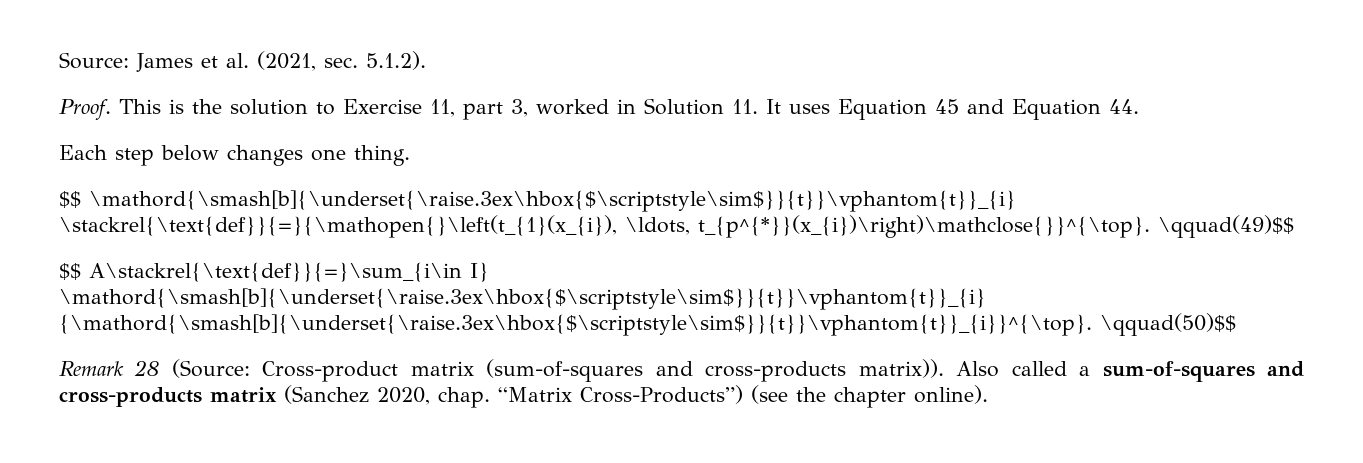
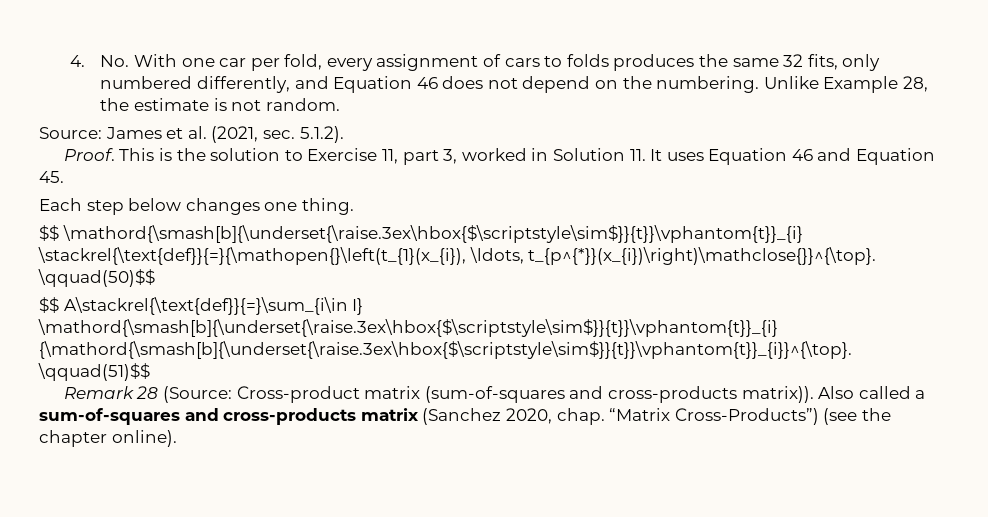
+ 4. No. With one car per fold, every assignment of cars to folds produces the same 32 fits, only numbered differently, and Equation 46 does not depend on the numbering. Unlike Example 28, the estimate is not random.
- This is the solution to Exercise 11, part 3, worked in Solution 11. It uses Equation 45 and Equation 44.
+ This is the solution to Exercise 11, part 3, worked in Solution 11. It uses Equation 46 and Equation 45.
- \qquad(49)$$
+ \qquad(50)$$
- $$ A\stackrel{\text{def}}{=}\sum_{i\in I} \mathord{\smash[b]{\underset{\raise.3ex\hbox{$\scriptstyle\sim$}}{t}}\vphantom{t}}_{i} {\mathord{\smash[b]{\underset{\raise.3ex\hbox{$\scriptstyle\sim$}}{t}}\vphantom{t}}_{i}}^{\top}. \qquad(50)$$
+ $$ A\stackrel{\text{def}}{=}\sum_{i\in I} \mathord{\smash[b]{\underset{\raise.3ex\hbox{$\scriptstyle\sim$}}{t}}\vphantom{t}}_{i} {\mathord{\smash[b]{\underset{\raise.3ex\hbox{$\scriptstyle\sim$}}{t}}\vphantom{t}}_{i}}^{\top}. \qquad(51)$$

